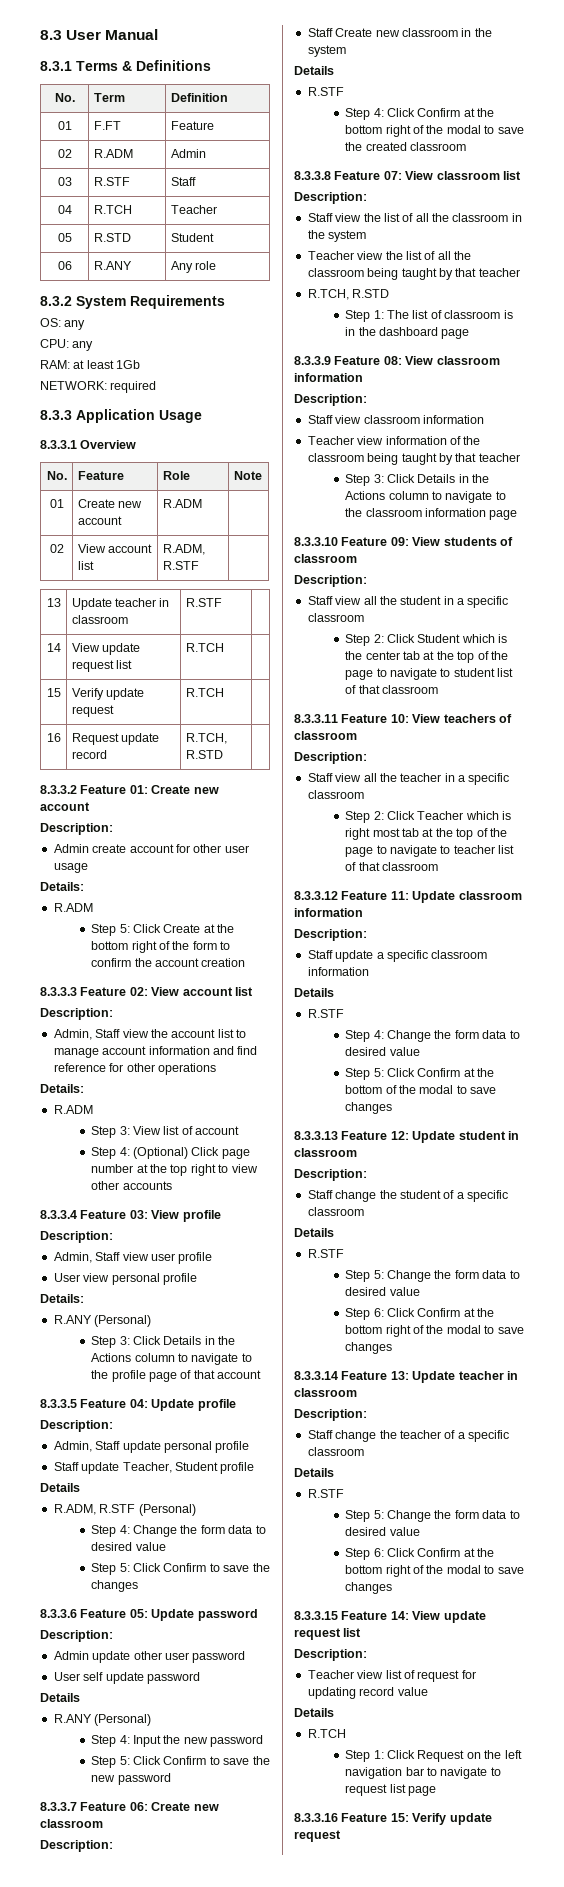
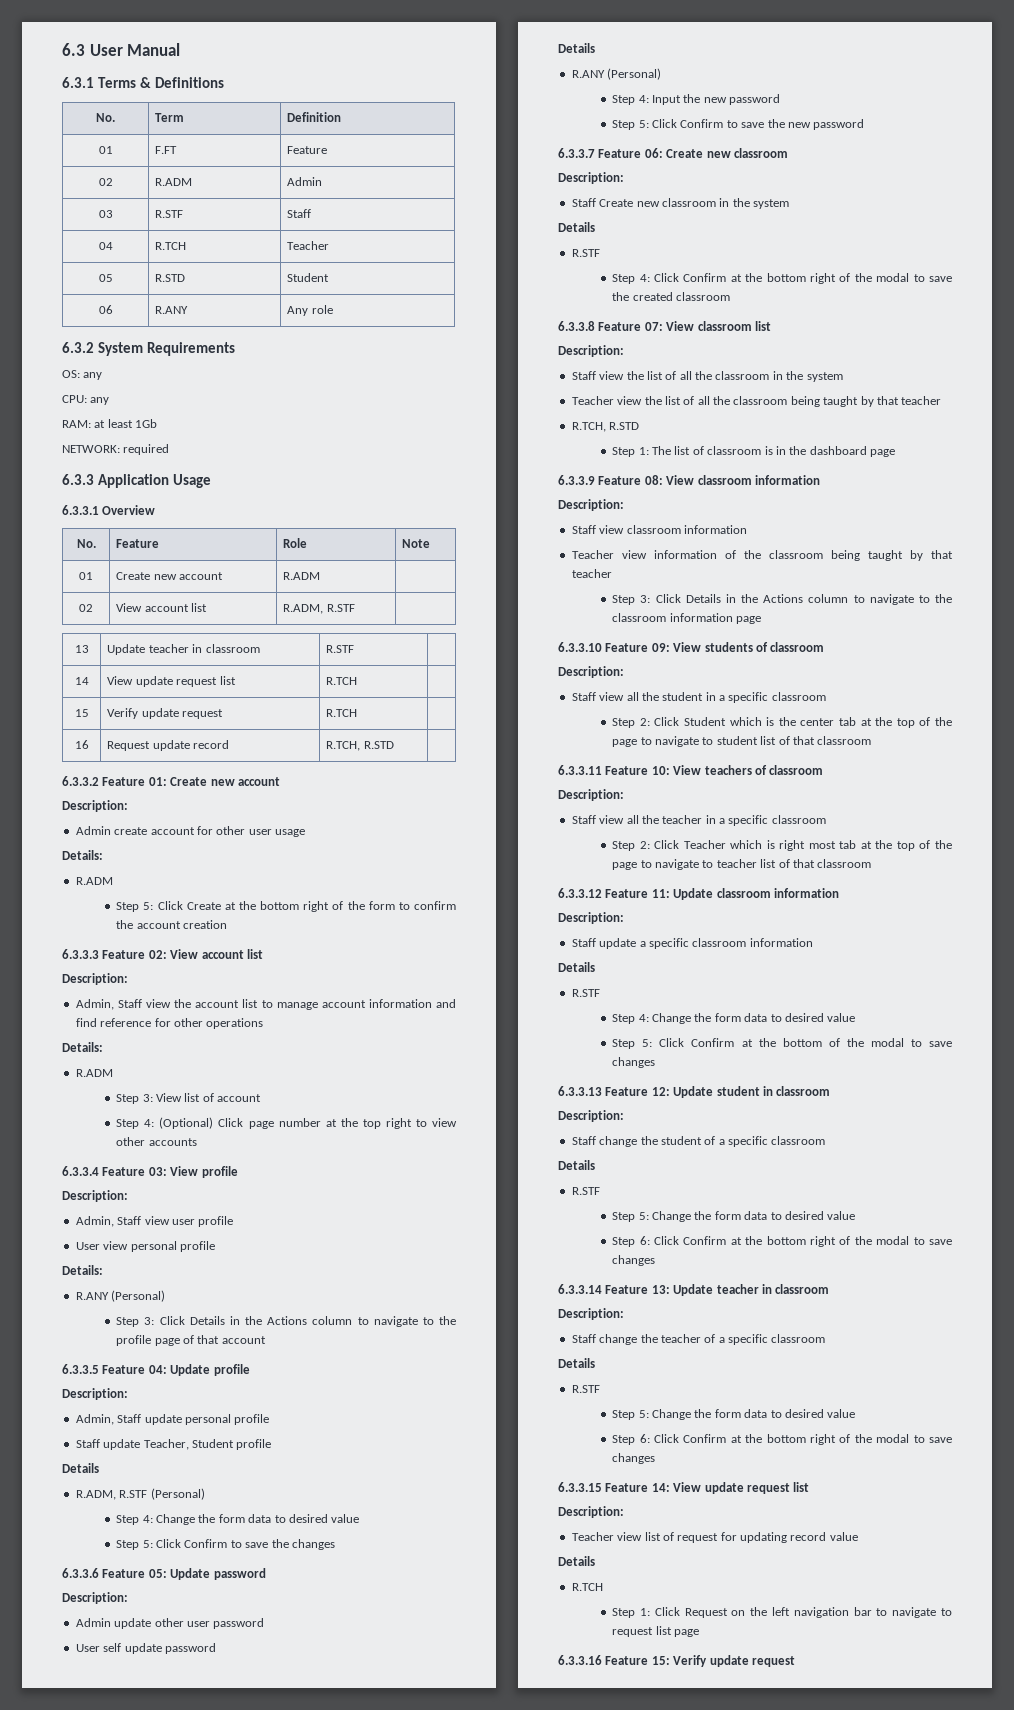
- 8.3 User Manual
+ 6.3 User Manual
- 8.3.1 Terms & Definitions
+ 6.3.1 Terms & Definitions
- 8.3.2 System Requirements
+ 6.3.2 System Requirements
- 8.3.3 Application Usage
+ 6.3.3 Application Usage
- 8.3.3.1 Overview
+ 6.3.3.1 Overview
- 8.3.3.2 Feature 01: Create new account
+ 6.3.3.2 Feature 01: Create new account
- 8.3.3.3 Feature 02: View account list
+ 6.3.3.3 Feature 02: View account list
- 8.3.3.4 Feature 03: View profile
+ 6.3.3.4 Feature 03: View profile
- 8.3.3.5 Feature 04: Update profile
+ 6.3.3.5 Feature 04: Update profile
- 8.3.3.6 Feature 05: Update password
+ 6.3.3.6 Feature 05: Update password
- 8.3.3.7 Feature 06: Create new classroom
+ 6.3.3.7 Feature 06: Create new classroom
- 8.3.3.8 Feature 07: View classroom list
+ 6.3.3.8 Feature 07: View classroom list
- 8.3.3.9 Feature 08: View classroom information
+ 6.3.3.9 Feature 08: View classroom information
- 8.3.3.10 Feature 09: View students of classroom
+ 6.3.3.10 Feature 09: View students of classroom
- 8.3.3.11 Feature 10: View teachers of classroom
+ 6.3.3.11 Feature 10: View teachers of classroom
- 8.3.3.12 Feature 11: Update classroom information
+ 6.3.3.12 Feature 11: Update classroom information
- 8.3.3.13 Feature 12: Update student in classroom
+ 6.3.3.13 Feature 12: Update student in classroom
- 8.3.3.14 Feature 13: Update teacher in classroom
+ 6.3.3.14 Feature 13: Update teacher in classroom
- 8.3.3.15 Feature 14: View update request list
+ 6.3.3.15 Feature 14: View update request list
- 8.3.3.16 Feature 15: Verify update request
+ 6.3.3.16 Feature 15: Verify update request

